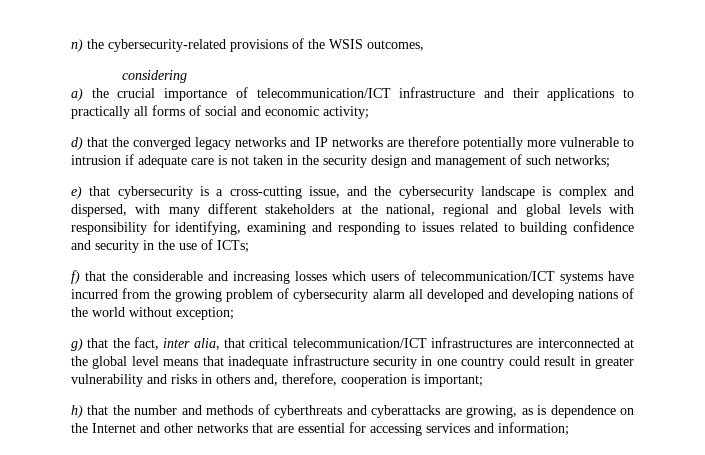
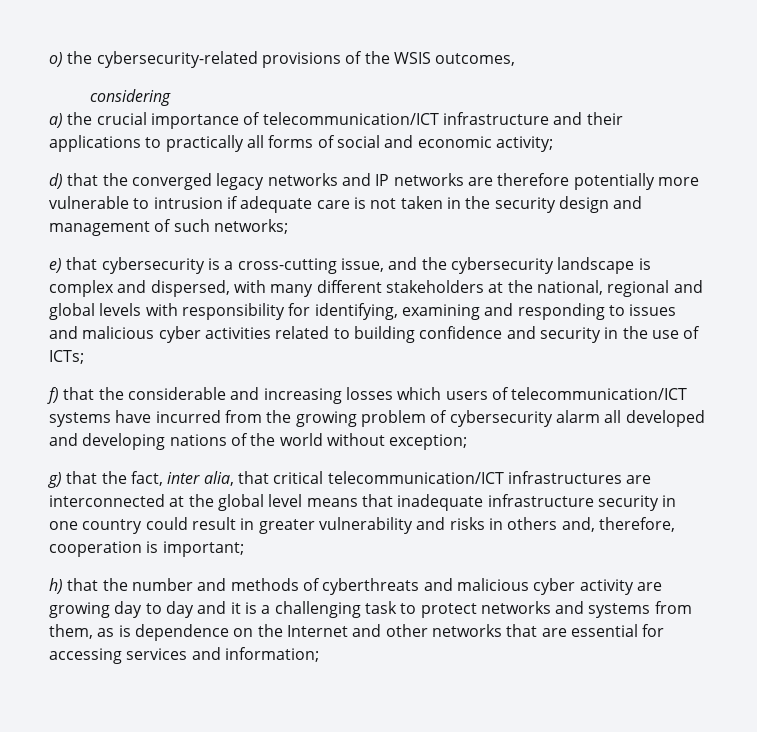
- n) the cybersecurity-related provisions of the WSIS outcomes,
+ o) the cybersecurity-related provisions of the WSIS outcomes,
- e) that cybersecurity is a cross-cutting issue, and the cybersecurity landscape is complex and dispersed, with many different stakeholders at the national, regional and global levels with responsibility for identifying, examining and responding to issues related to building confidence and security in the use of ICTs;
+ e) that cybersecurity is a cross-cutting issue, and the cybersecurity landscape is complex and dispersed, with many different stakeholders at the national, regional and global levels with responsibility for identifying, examining and responding to issues and malicious cyber activities related to building confidence and security in the use of ICTs;
- h) that the number and methods of cyberthreats and cyberattacks are growing, as is dependence on the Internet and other networks that are essential for accessing services and information;
+ h) that the number and methods of cyberthreats and malicious cyber activity are growing day to day and it is a challenging task to protect networks and systems from them, as is dependence on the Internet and other networks that are essential for accessing services and information;

